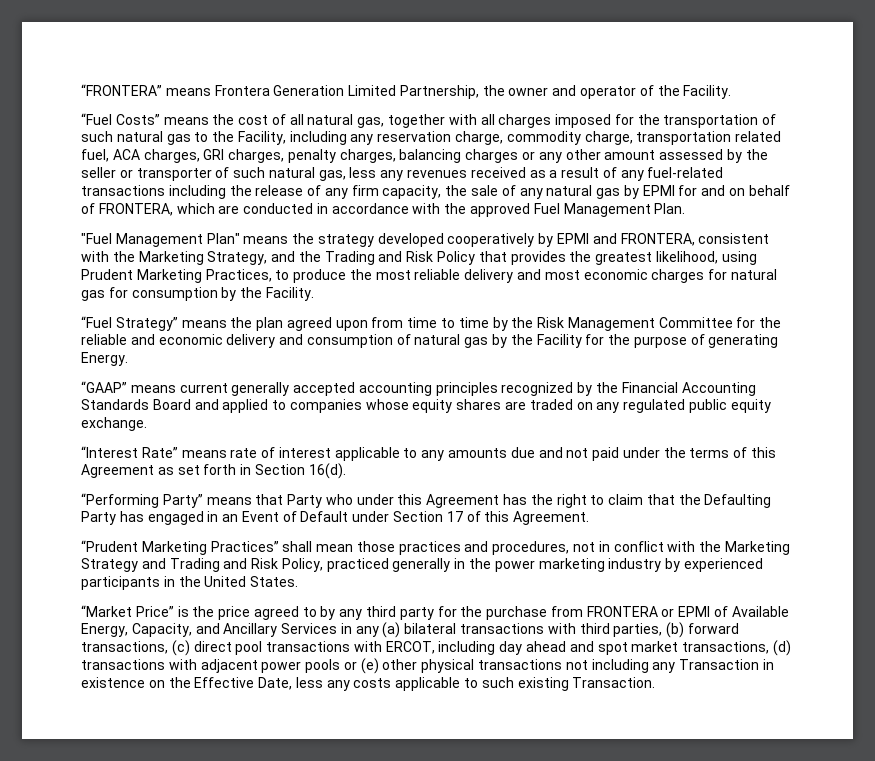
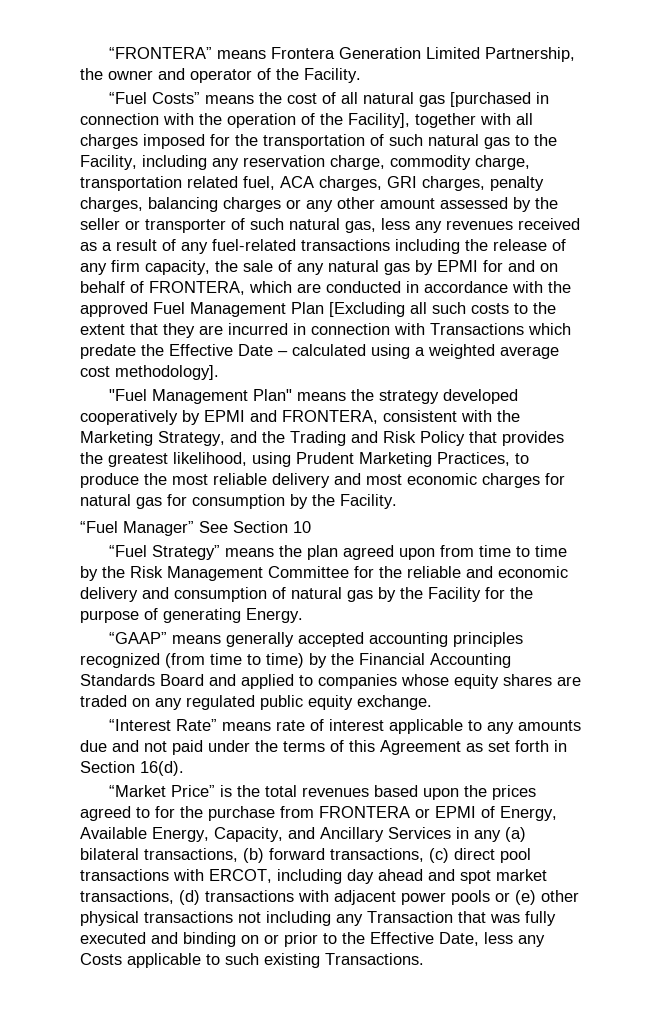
- “Fuel Costs” means the cost of all natural gas, together with all charges imposed for the transportation of such natural gas to the Facility, including any reservation charge, commodity charge, transportation related fuel, ACA charges, GRI charges, penalty charges, balancing charges or any other amount assessed by the seller or transporter of such natural gas, less any revenues received as a result of any fuel-related transactions including the release of any firm capacity, the sale of any natural gas by EPMI for and on behalf of FRONTERA, which are conducted in accordance with the approved Fuel Management Plan.
+ “Fuel Costs” means the cost of all natural gas [purchased in connection with the operation of the Facility], together with all charges imposed for the transportation of such natural gas to the Facility, including any reservation charge, commodity charge, transportation related fuel, ACA charges, GRI charges, penalty charges, balancing charges or any other amount assessed by the seller or transporter of such natural gas, less any revenues received as a result of any fuel-related transactions including the release of any firm capacity, the sale of any natural gas by EPMI for and on behalf of FRONTERA, which are conducted in accordance with the approved Fuel Management Plan [Excluding all such costs to the extent that they are incurred in connection with Transactions which predate the Effective Date – calculated using a weighted average cost methodology].
+ “Fuel Manager” See Section 10
- “GAAP” means current generally accepted accounting principles recognized by the Financial Accounting Standards Board and applied to companies whose equity shares are traded on any regulated public equity exchange.
+ “GAAP” means generally accepted accounting principles recognized (from time to time) by the Financial Accounting Standards Board and applied to companies whose equity shares are traded on any regulated public equity exchange.
- “Performing Party” means that Party who under this Agreement has the right to claim that the Defaulting Party has engaged in an Event of Default under Section 17 of this Agreement.
- “Prudent Marketing Practices” shall mean those practices and procedures, not in conflict with the Marketing Strategy and Trading and Risk Policy, practiced generally in the power marketing industry by experienced participants in the United States.
- “Market Price” is the price agreed to by any third party for the purchase from FRONTERA or EPMI of Available Energy, Capacity, and Ancillary Services in any (a) bilateral transactions with third parties, (b) forward transactions, (c) direct pool transactions with ERCOT, including day ahead and spot market transactions, (d) transactions with adjacent power pools or (e) other physical transactions not including any Transaction in existence on the Effective Date, less any costs applicable to such existing Transaction.
+ “Market Price” is the total revenues based upon the prices agreed to for the purchase from FRONTERA or EPMI of Energy, Available Energy, Capacity, and Ancillary Services in any (a) bilateral transactions, (b) forward transactions, (c) direct pool transactions with ERCOT, including day ahead and spot market transactions, (d) transactions with adjacent power pools or (e) other physical transactions not including any Transaction that was fully executed and binding on or prior to the Effective Date, less any Costs applicable to such existing Transactions.

